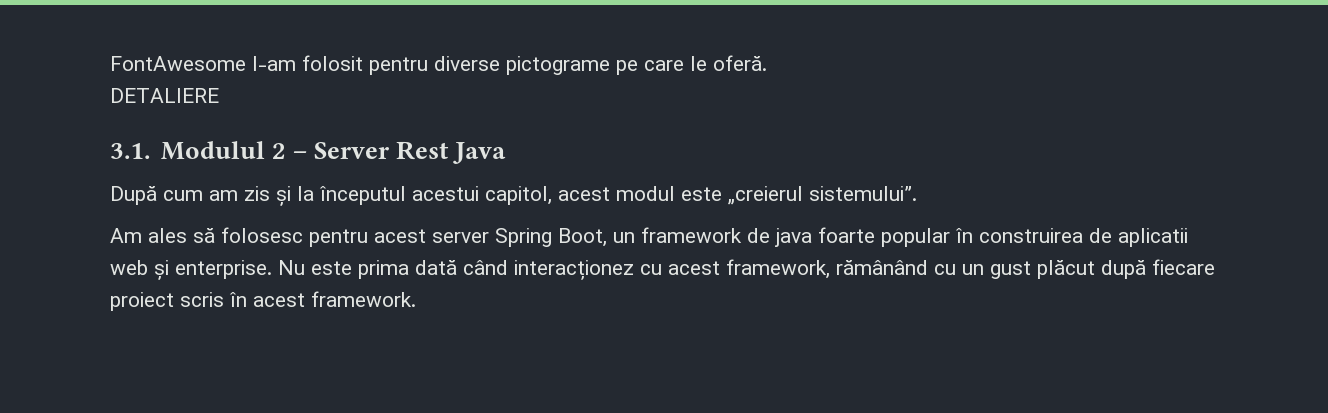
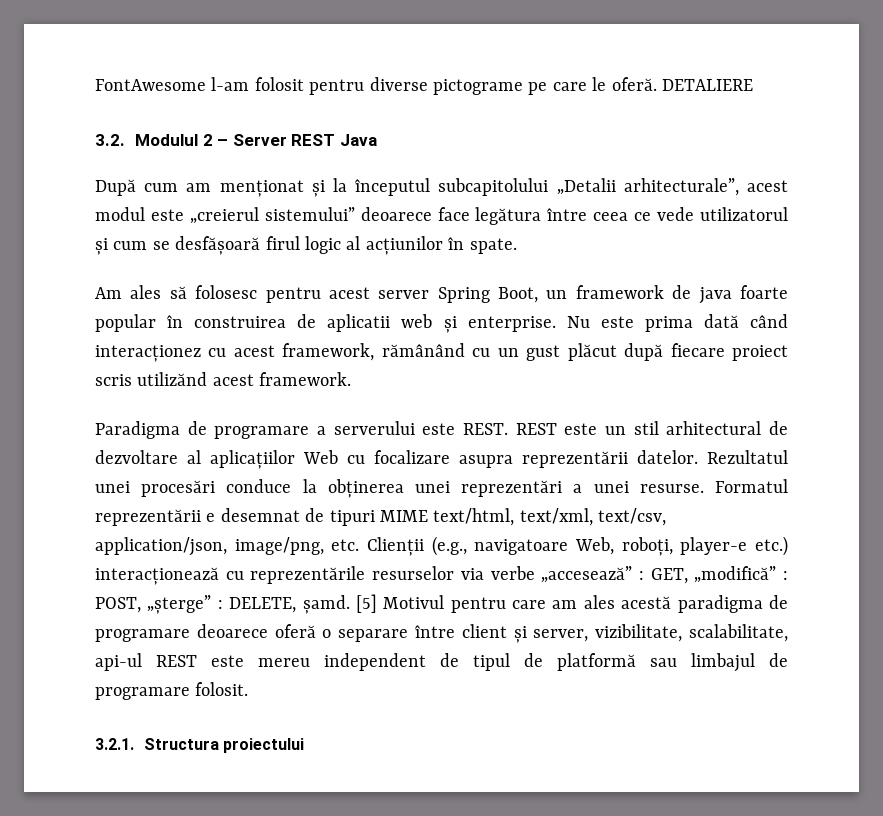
- FontAwesome l-am folosit pentru diverse pictograme pe care le oferă.
- DETALIERE
+ FontAwesome l-am folosit pentru diverse pictograme pe care le oferă. DETALIERE
- 3.1. Modulul 2 – Server Rest Java
+ 3.2. Modulul 2 – Server REST Java
- După cum am zis și la începutul acestui capitol, acest modul este „creierul sistemului”.
+ După cum am menționat și la începutul subcapitolului „Detalii arhitecturale”, acest modul este „creierul sistemului” deoarece face legătura între ceea ce vede utilizatorul și cum se desfășoară firul logic al acțiunilor în spate.
- Nu este prima dată când interacționez cu acest framework, rămânând cu un gust plăcut după fiecare proiect scris în acest framework.
+ Nu este prima dată când interacționez cu acest framework, rămânând cu un gust plăcut după fiecare proiect scris utilizănd acest framework.
+ Paradigma de programare a serverului este REST. REST este un stil arhitectural de dezvoltare al aplicațiilor Web cu focalizare asupra reprezentării datelor. Rezultatul unei procesări conduce la obținerea unei reprezentări a unei resurse. Formatul reprezentării e desemnat de tipuri MIME text/html, text/xml, text/csv, application/json, image/png, etc. Clienții (e.g., navigatoare Web, roboți, player-e etc.) interacționează cu reprezentările resurselor via verbe „accesează” : GET, „modifică” : POST, „șterge” : DELETE, șamd. [5] Motivul pentru care am ales acestă paradigma de programare deoarece oferă o separare între client și server, vizibilitate, scalabilitate, api-ul REST este mereu independent de tipul de platformă sau limbajul de programare folosit.
+ 3.2.1. Structura proiectului

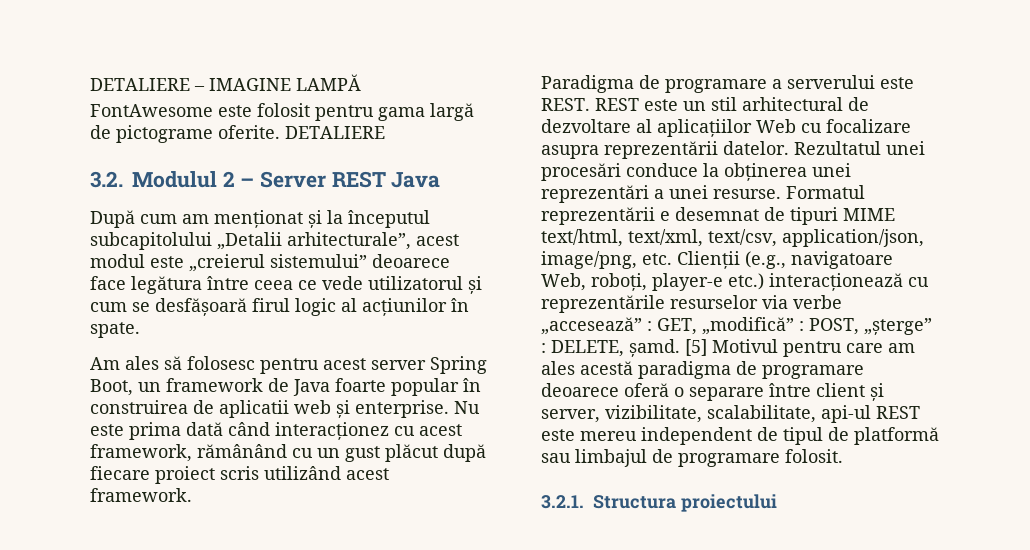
- FontAwesome l-am folosit pentru diverse pictograme pe care le oferă.
+ DETALIERE – IMAGINE LAMPĂ
+ FontAwesome este folosit pentru gama largă de pictograme oferite.
- Am ales să folosesc pentru acest server Spring Boot, un framework de java foarte popular în construirea de aplicatii web și enterprise.
+ Am ales să folosesc pentru acest server Spring Boot, un framework de Java foarte popular în construirea de aplicatii web și enterprise.
- Nu este prima dată când interacționez cu acest framework, rămânând cu un gust plăcut după fiecare proiect scris utilizănd acest framework.
+ Nu este prima dată când interacționez cu acest framework, rămânând cu un gust plăcut după fiecare proiect scris utilizând acest framework.

